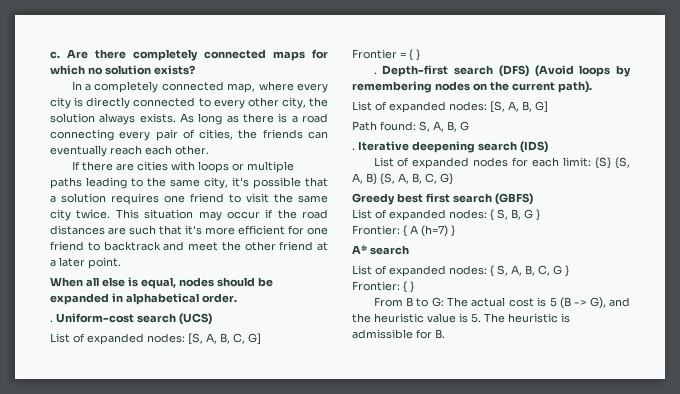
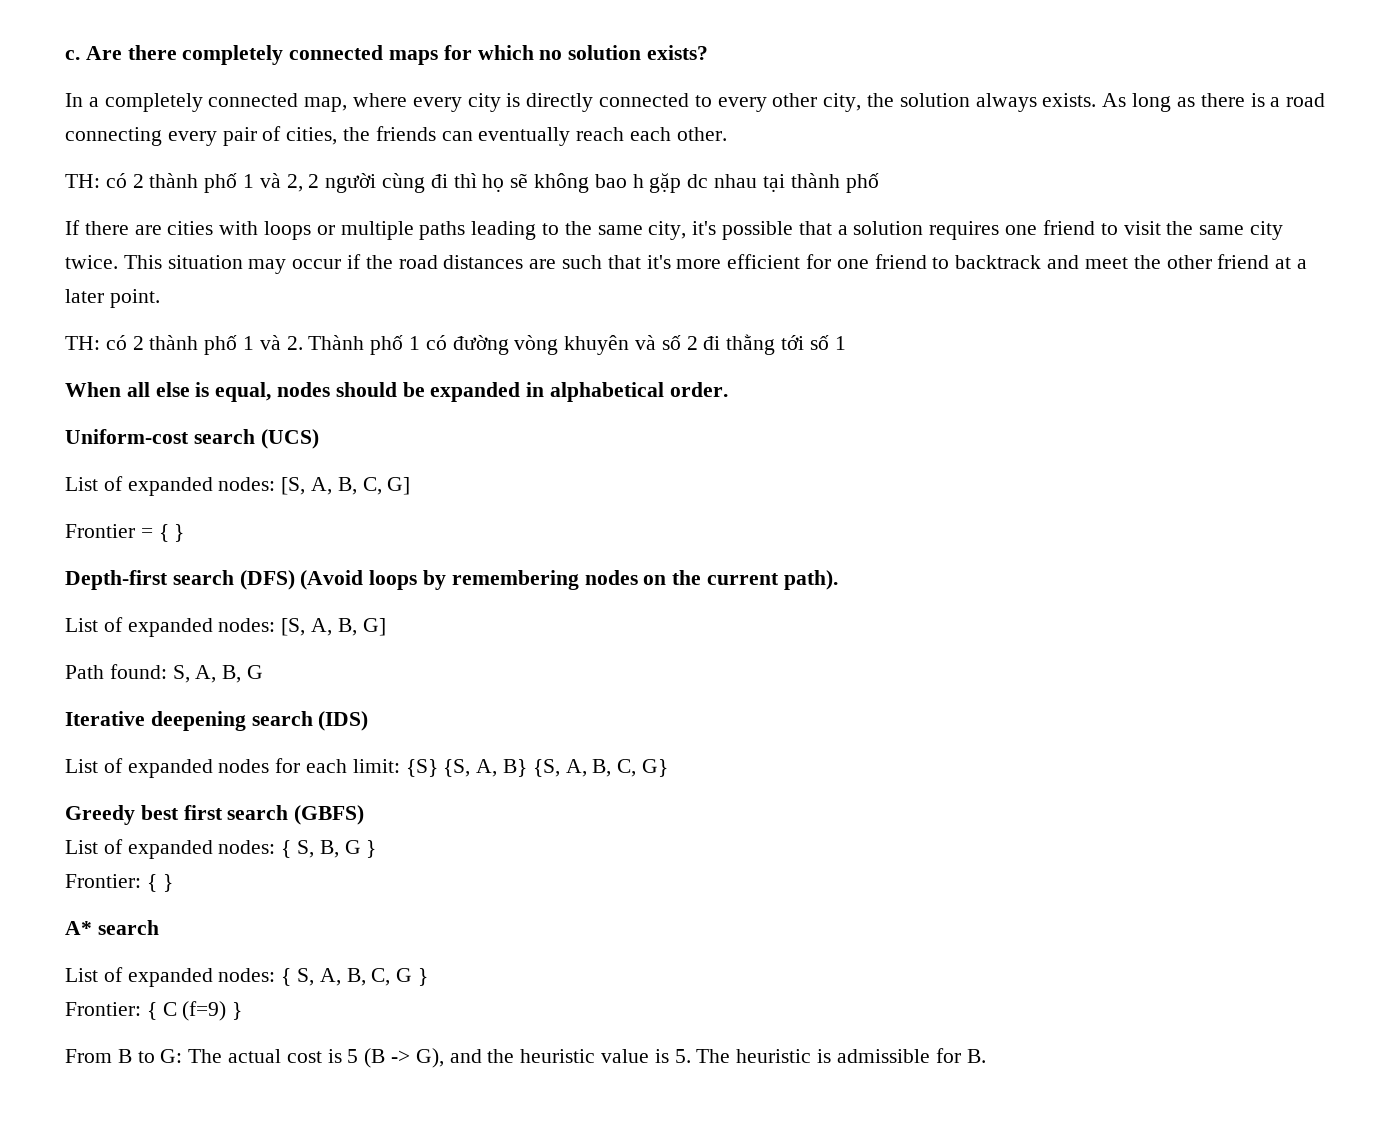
+ TH: có 2 thành phố 1 và 2, 2 người cùng đi thì họ sẽ không bao h gặp dc nhau tại thành phố
+ TH: có 2 thành phố 1 và 2. Thành phố 1 có đường vòng khuyên và số 2 đi thằng tới số 1
  When all else is equal, nodes should be expanded in alphabetical order.
- . Uniform-cost search (UCS)
+ Uniform-cost search (UCS)
  Frontier = { }
- . Depth-first search (DFS) (Avoid loops by remembering nodes on the current path).
+ Depth-first search (DFS) (Avoid loops by remembering nodes on the current path).
  Path found: S, A, B, G
- . Iterative deepening search (IDS)
+ Iterative deepening search (IDS)
- Frontier: { A (h=7) }
+ Frontier: { }
- Frontier: { }
+ Frontier: { C (f=9) }

